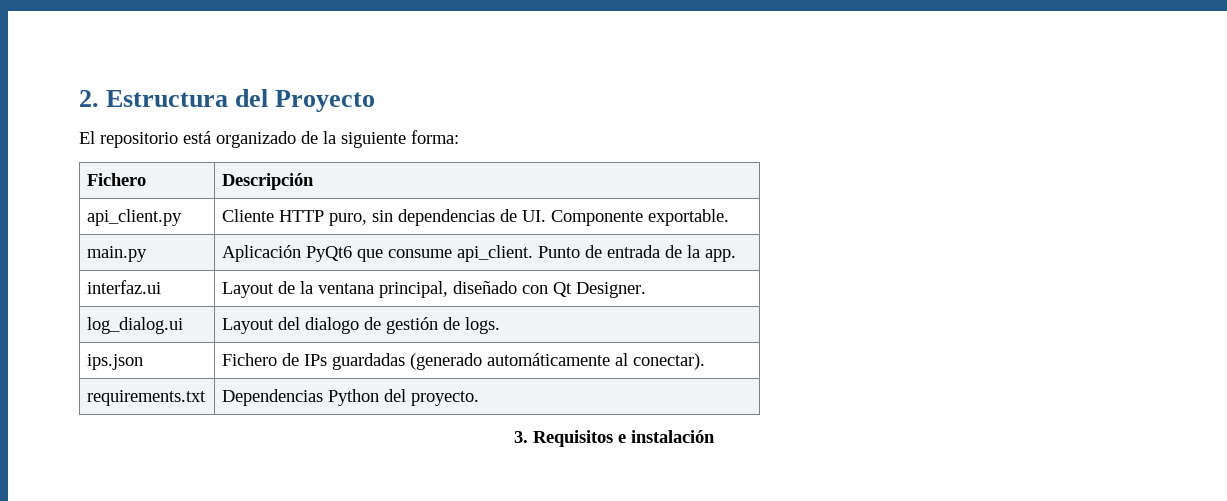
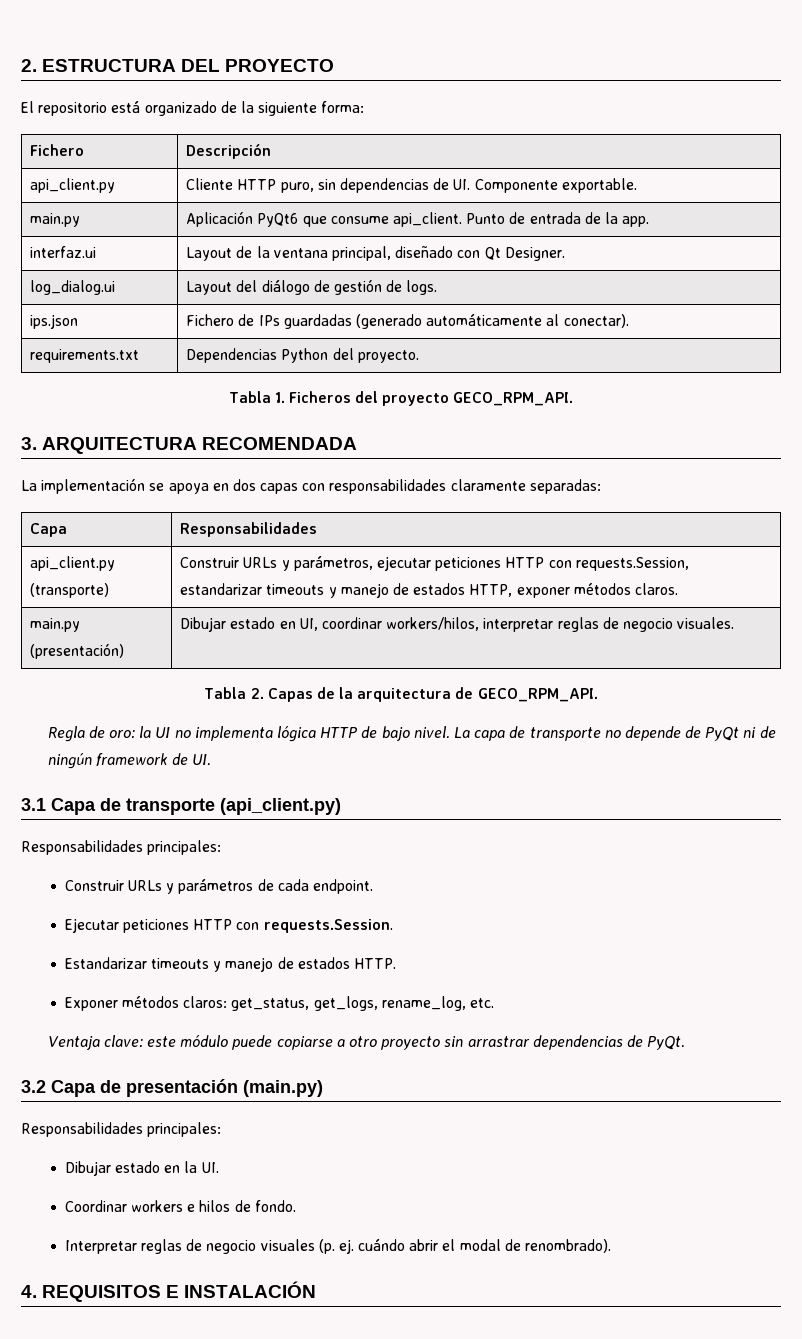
- 2. Estructura del Proyecto
+ 2. ESTRUCTURA DEL PROYECTO
- log_dialog.ui | Layout del dialogo de gestión de logs.
+ log_dialog.ui | Layout del diálogo de gestión de logs.
- 3. Requisitos e instalación
+ Tabla 1. Ficheros del proyecto GECO_RPM_API.
+ 3. ARQUITECTURA RECOMENDADA
+ La implementación se apoya en dos capas con responsabilidades claramente separadas:
+ Capa | Responsabilidades
+ api_client.py (transporte) | Construir URLs y parámetros, ejecutar peticiones HTTP con requests.Session, estandarizar timeouts y manejo de estados HTTP, exponer métodos claros.
+ main.py (presentación) | Dibujar estado en UI, coordinar workers/hilos, interpretar reglas de negocio visuales.
+ Tabla 2. Capas de la arquitectura de GECO_RPM_API.
+ Regla de oro: la UI no implementa lógica HTTP de bajo nivel. La capa de transporte no depende de PyQt ni de ningún framework de UI.
+ 3.1 Capa de transporte (api_client.py)
+ Responsabilidades principales:
+ Construir URLs y parámetros de cada endpoint.
+ Ejecutar peticiones HTTP con requests.Session.
+ Estandarizar timeouts y manejo de estados HTTP.
+ Exponer métodos claros: get_status, get_logs, rename_log, etc.
+ Ventaja clave: este módulo puede copiarse a otro proyecto sin arrastrar dependencias de PyQt.
+ 3.2 Capa de presentación (main.py)
+ Responsabilidades principales:
+ Dibujar estado en la UI.
+ Coordinar workers e hilos de fondo.
+ Interpretar reglas de negocio visuales (p. ej. cuándo abrir el modal de renombrado).
+ 4. REQUISITOS E INSTALACIÓN

